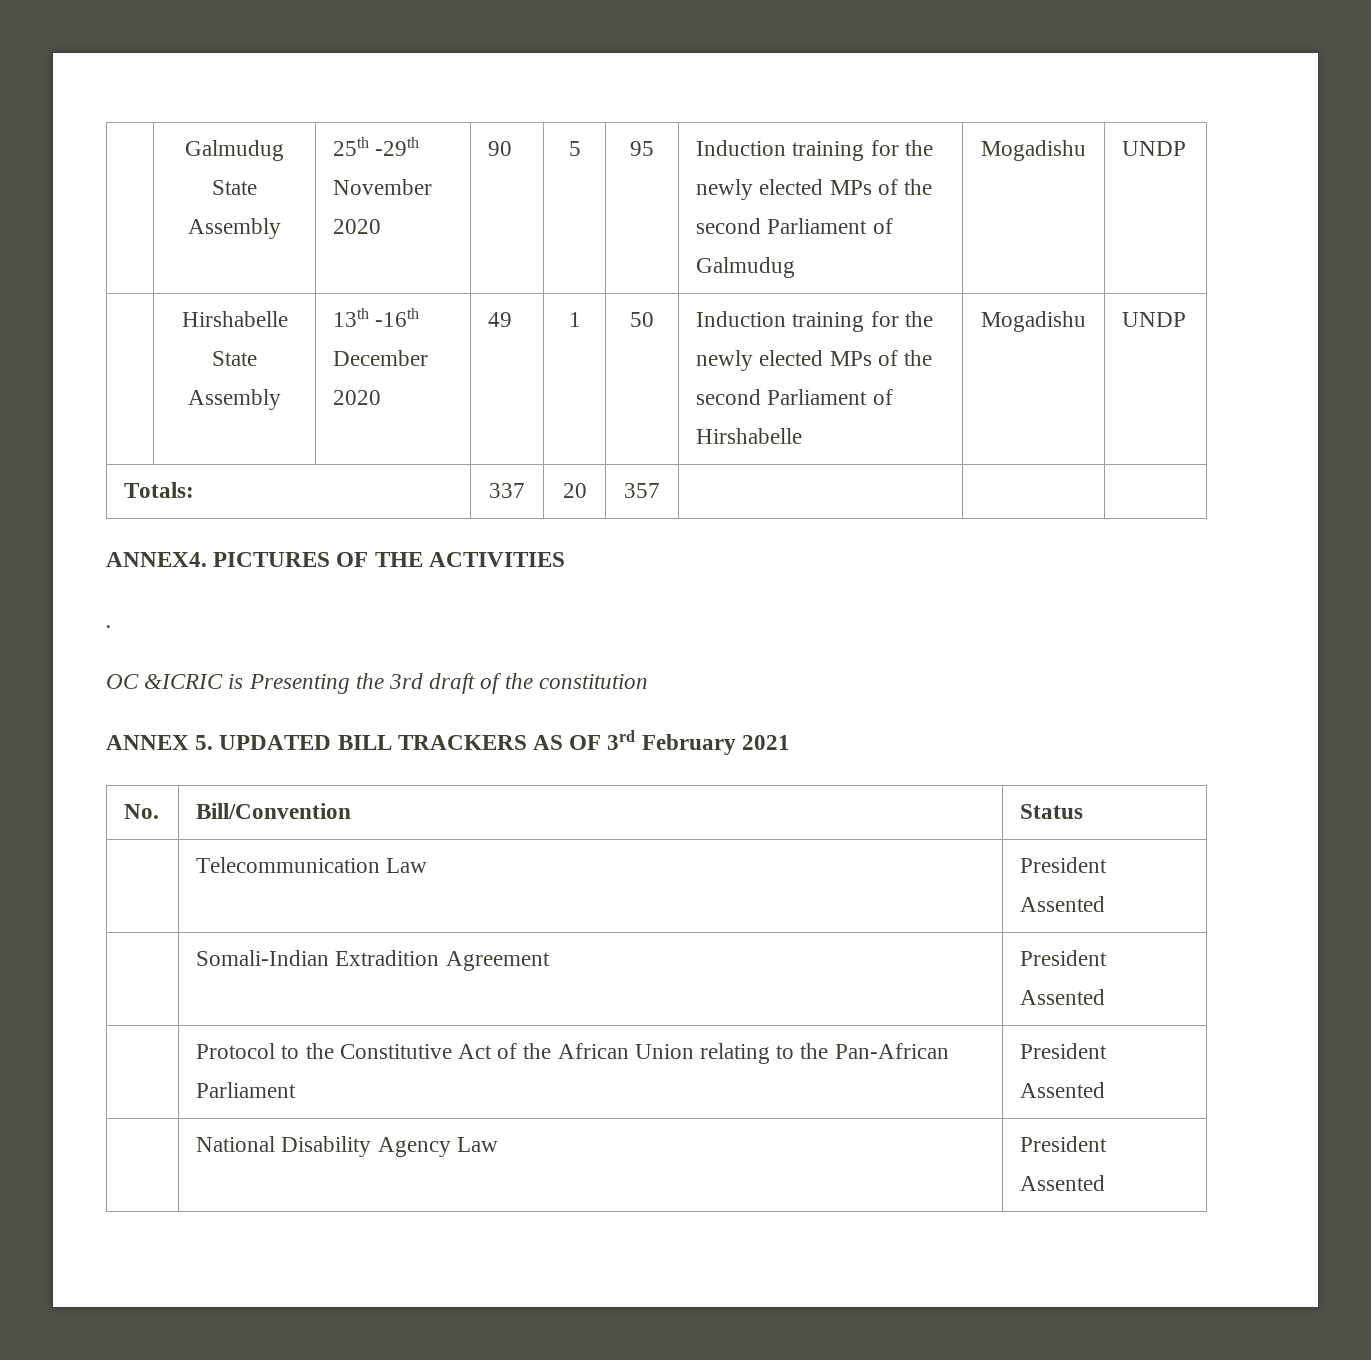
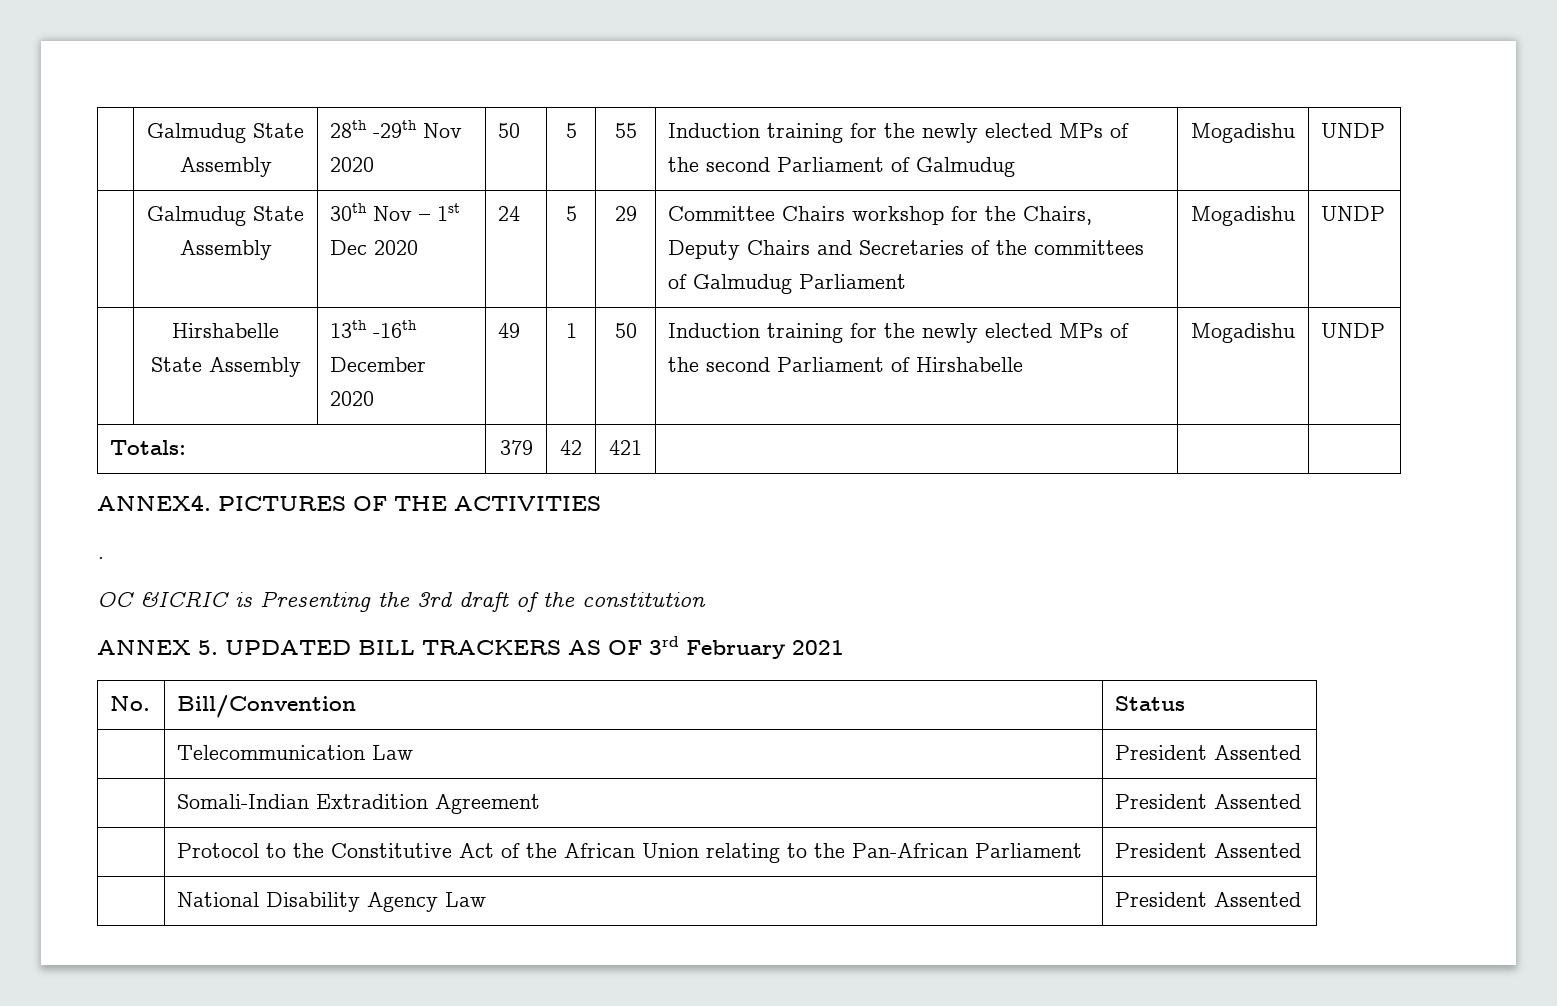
- | Galmudug State Assembly | 25th -29th November 2020 | 90 | 5 | 95 | Induction training for the newly elected MPs of the second Parliament of Galmudug | Mogadishu | UNDP
+ | Galmudug State Assembly | 28th -29th Nov 2020 | 50 | 5 | 55 | Induction training for the newly elected MPs of the second Parliament of Galmudug | Mogadishu | UNDP
+ | Galmudug State Assembly | 30th Nov – 1st Dec 2020 | 24 | 5 | 29 | Committee Chairs workshop for the Chairs, Deputy Chairs and Secretaries of the committees of Galmudug Parliament | Mogadishu | UNDP
- Totals: | 337 | 20 | 357 | | |
+ Totals: | 379 | 42 | 421 | | |

